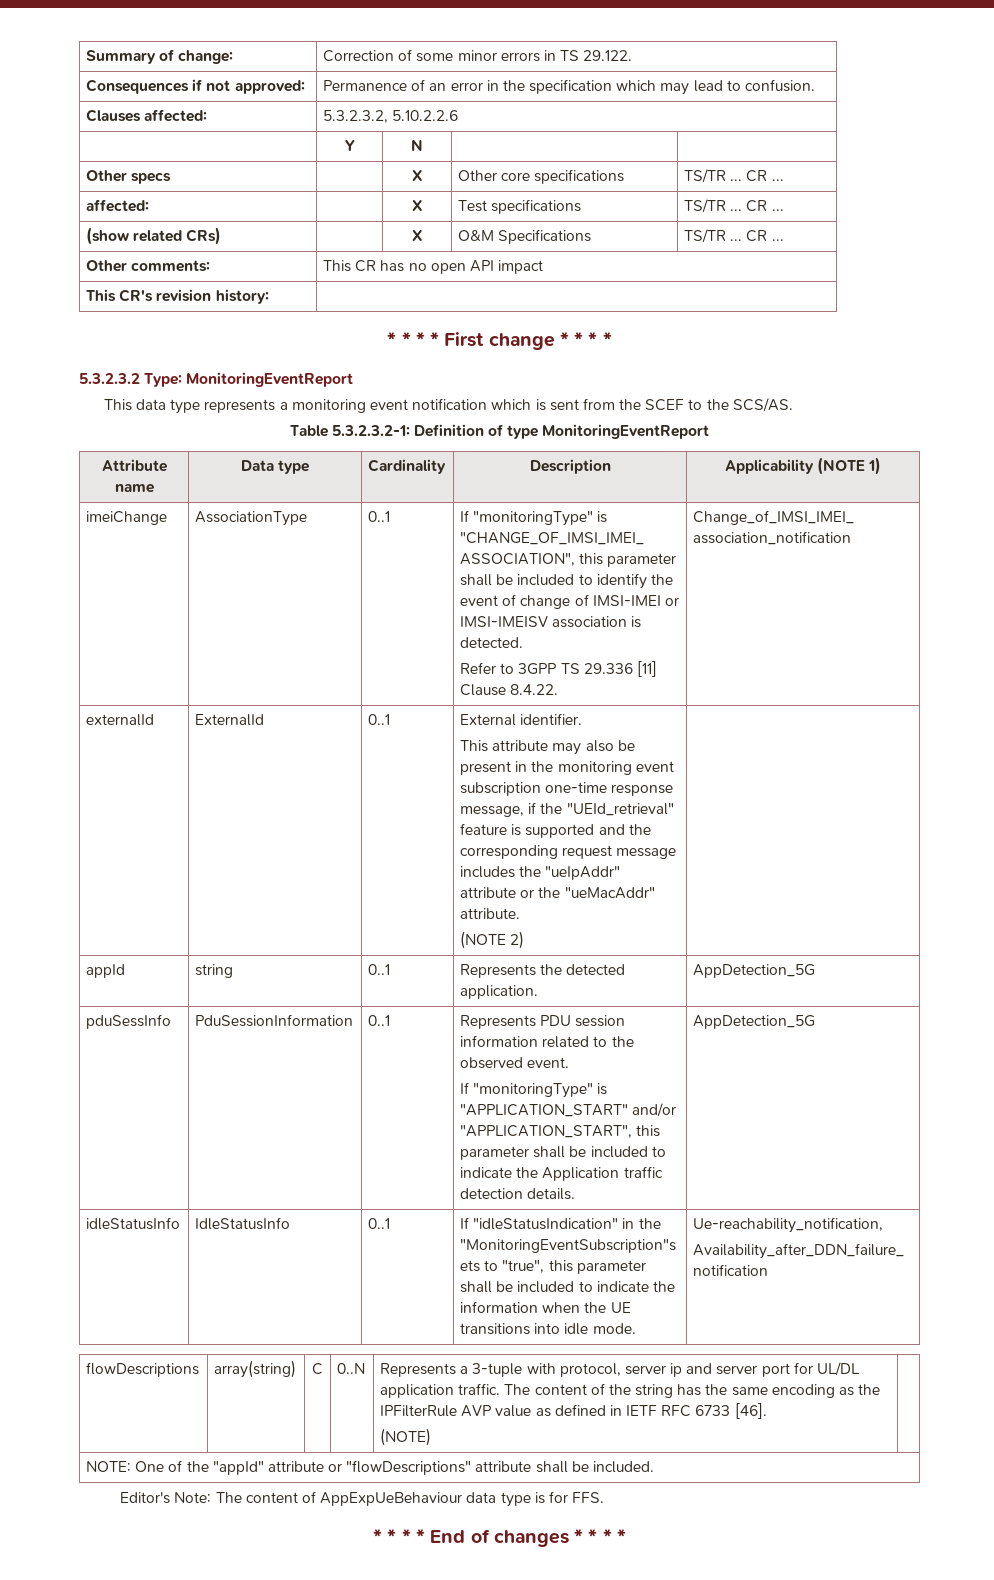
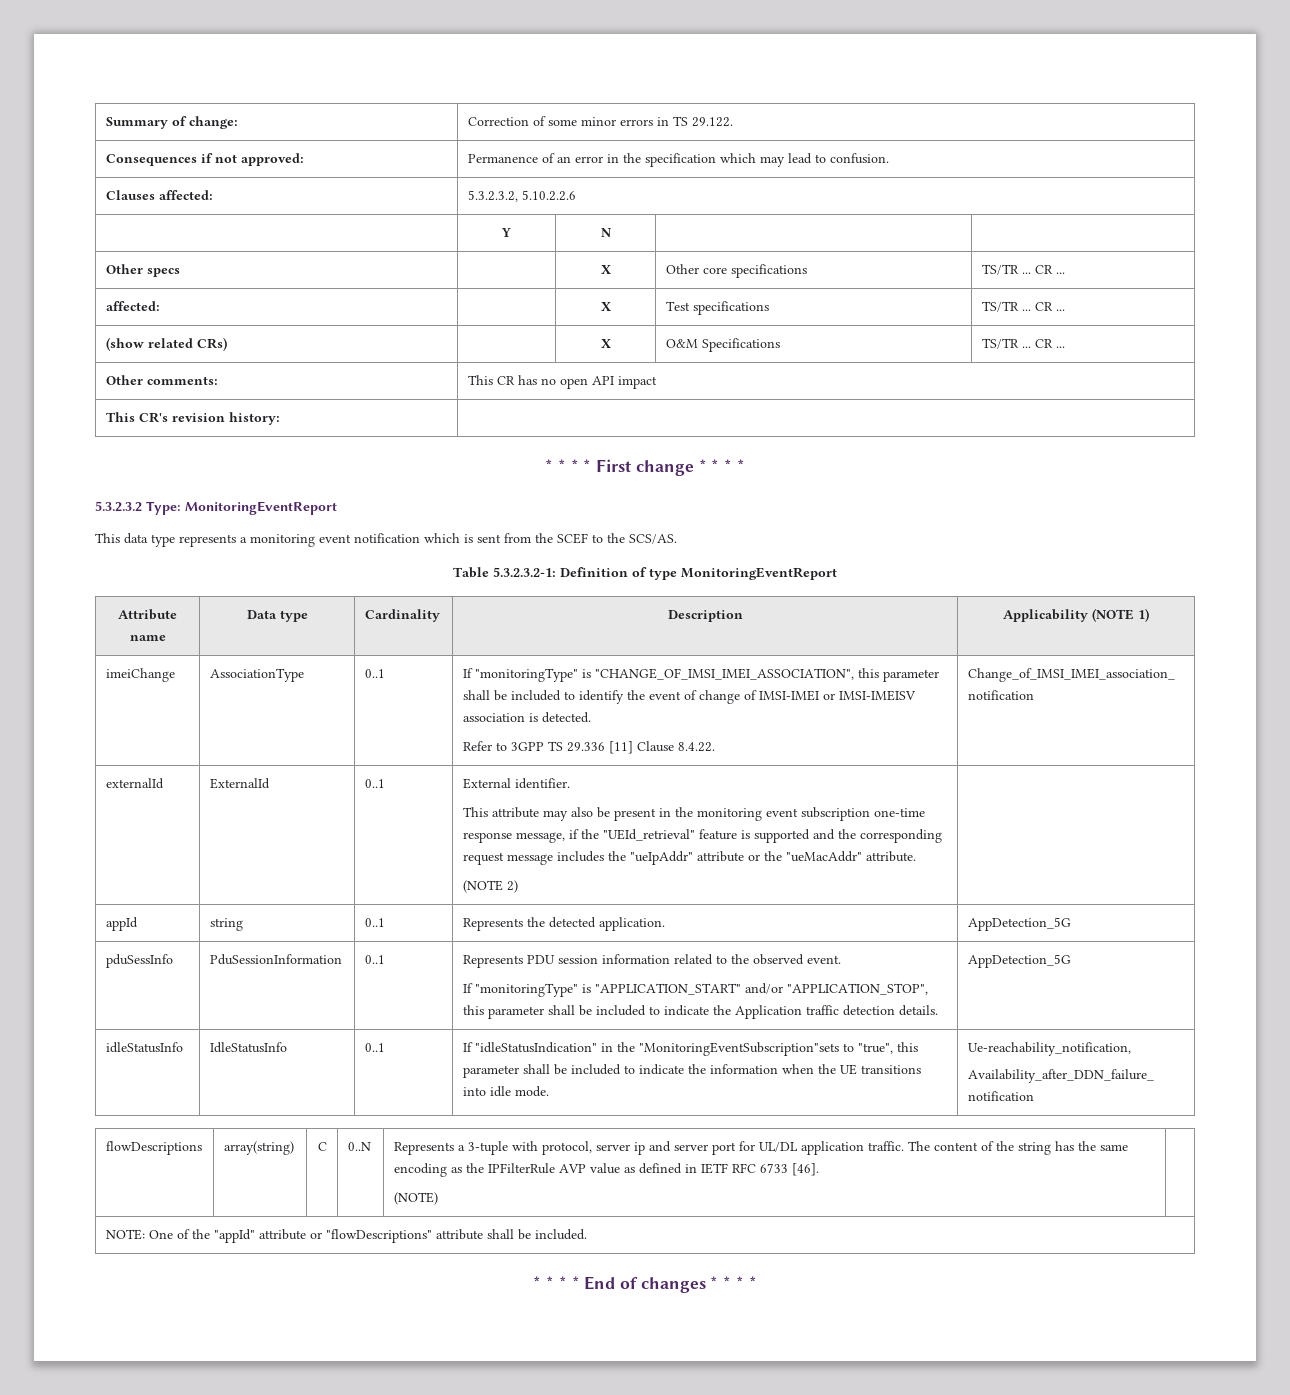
  pduSessInfo | PduSessionInformation | 0..1 | Represents PDU session information related to the observed event.
- If "monitoringType" is "APPLICATION_START" and/or "APPLICATION_START", this parameter shall be included to indicate the Application traffic detection details. | AppDetection_5G
+ If "monitoringType" is "APPLICATION_START" and/or "APPLICATION_STOP", this parameter shall be included to indicate the Application traffic detection details. | AppDetection_5G
- Editor's Note: The content of AppExpUeBehaviour data type is for FFS.

